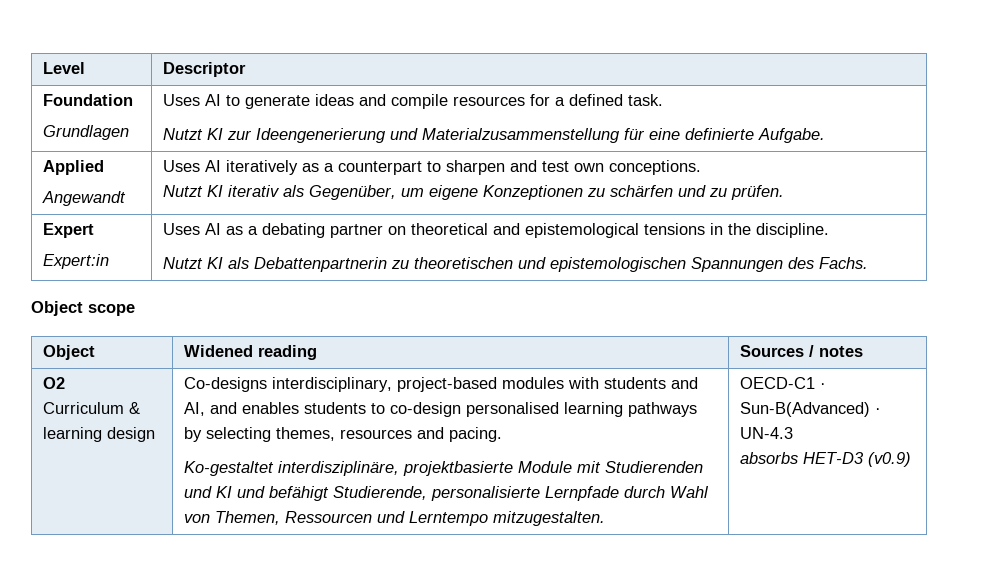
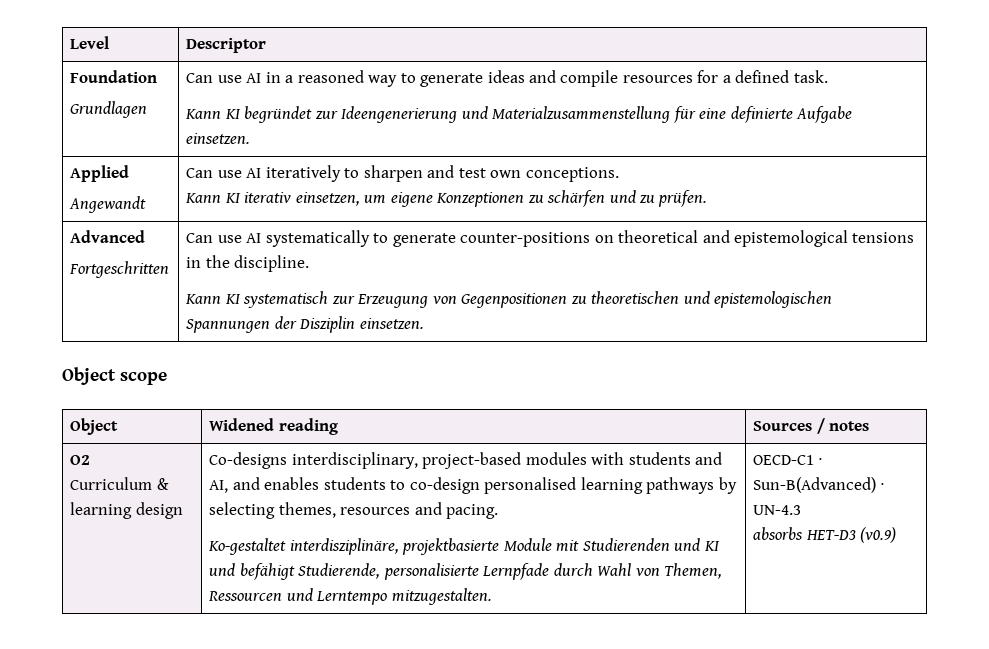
  Foundation
- Grundlagen | Uses AI to generate ideas and compile resources for a defined task.
- Nutzt KI zur Ideengenerierung und Materialzusammenstellung für eine definierte Aufgabe.
+ Grundlagen | Can use AI in a reasoned way to generate ideas and compile resources for a defined task.
+ Kann KI begründet zur Ideengenerierung und Materialzusammenstellung für eine definierte Aufgabe einsetzen.
  Applied
- Angewandt | Uses AI iteratively as a counterpart to sharpen and test own conceptions.
- Nutzt KI iterativ als Gegenüber, um eigene Konzeptionen zu schärfen und zu prüfen.
+ Angewandt | Can use AI iteratively to sharpen and test own conceptions.
+ Kann KI iterativ einsetzen, um eigene Konzeptionen zu schärfen und zu prüfen.
- Expert
- Expert:in | Uses AI as a debating partner on theoretical and epistemological tensions in the discipline.
- Nutzt KI als Debattenpartnerin zu theoretischen und epistemologischen Spannungen des Fachs.
+ Advanced
+ Fortgeschritten | Can use AI systematically to generate counter-positions on theoretical and epistemological tensions in the discipline.
+ Kann KI systematisch zur Erzeugung von Gegenpositionen zu theoretischen und epistemologischen Spannungen der Disziplin einsetzen.

